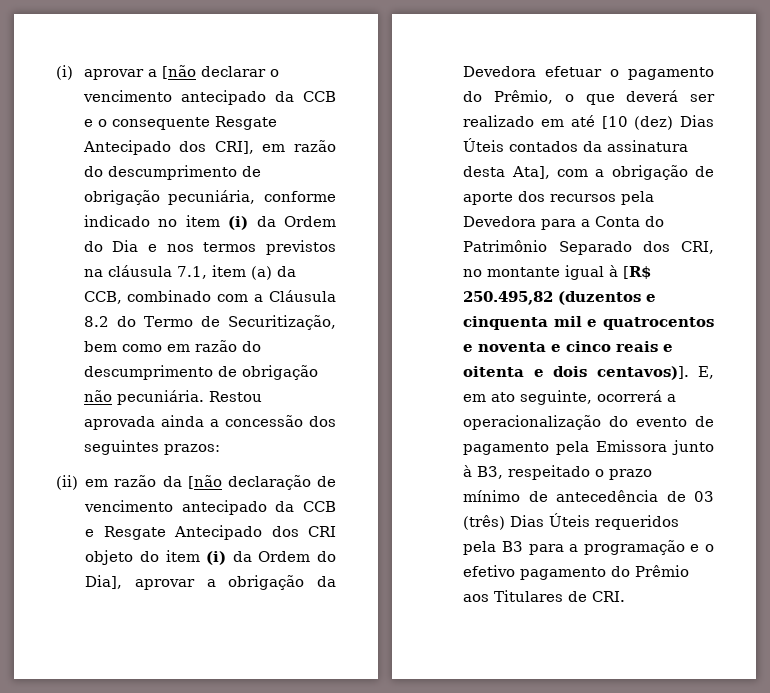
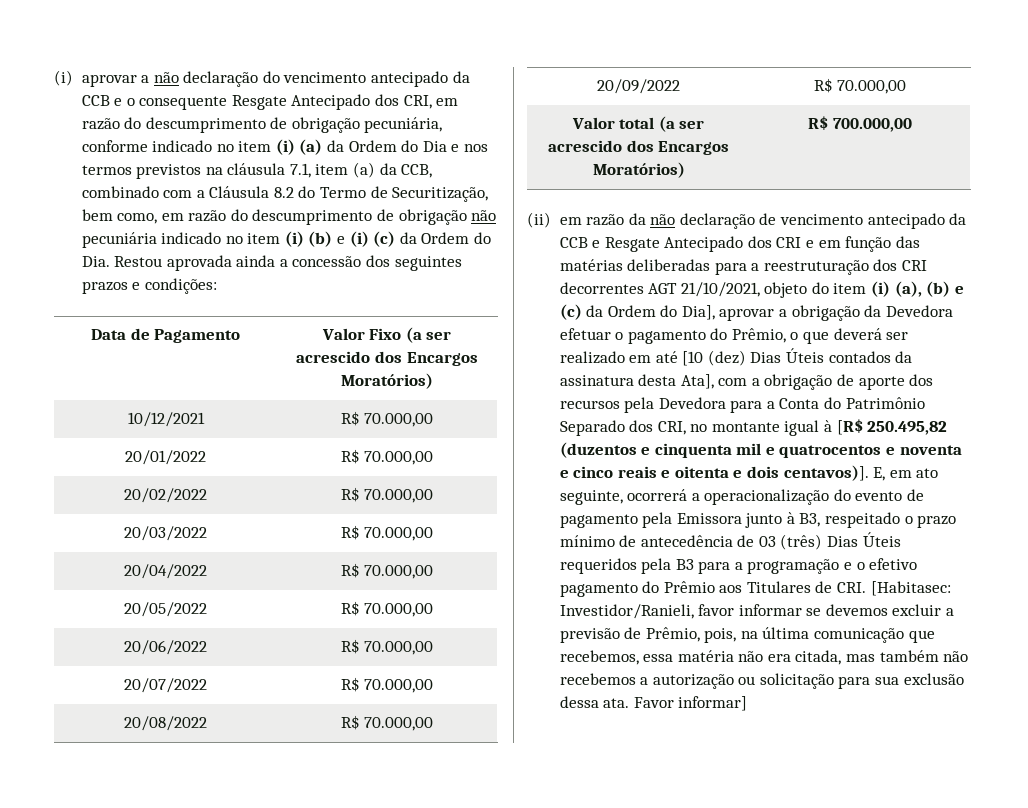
- (i) aprovar a [não declarar o vencimento antecipado da CCB e o consequente Resgate Antecipado dos CRI], em razão do descumprimento de obrigação pecuniária, conforme indicado no item (i) da Ordem do Dia e nos termos previstos na cláusula 7.1, item (a) da CCB, combinado com a Cláusula 8.2 do Termo de Securitização, bem como em razão do descumprimento de obrigação não pecuniária. Restou aprovada ainda a concessão dos seguintes prazos:
+ (i) aprovar a não declaração do vencimento antecipado da CCB e o consequente Resgate Antecipado dos CRI, em razão do descumprimento de obrigação pecuniária, conforme indicado no item (i) (a) da Ordem do Dia e nos termos previstos na cláusula 7.1, item (a) da CCB, combinado com a Cláusula 8.2 do Termo de Securitização, bem como, em razão do descumprimento de obrigação não pecuniária indicado no item (i) (b) e (i) (c) da Ordem do Dia. Restou aprovada ainda a concessão dos seguintes prazos e condições:
+ Data de Pagamento | Valor Fixo (a ser acrescido dos Encargos Moratórios)
+ 10/12/2021 | R$ 70.000,00
+ 20/01/2022 | R$ 70.000,00
+ 20/02/2022 | R$ 70.000,00
+ 20/03/2022 | R$ 70.000,00
+ 20/04/2022 | R$ 70.000,00
+ 20/05/2022 | R$ 70.000,00
+ 20/06/2022 | R$ 70.000,00
+ 20/07/2022 | R$ 70.000,00
+ 20/08/2022 | R$ 70.000,00
+ 20/09/2022 | R$ 70.000,00
+ Valor total (a ser acrescido dos Encargos Moratórios) | R$ 700.000,00
- (ii) em razão da [não declaração de vencimento antecipado da CCB e Resgate Antecipado dos CRI objeto do item (i) da Ordem do Dia], aprovar a obrigação da Devedora efetuar o pagamento do Prêmio, o que deverá ser realizado em até [10 (dez) Dias Úteis contados da assinatura desta Ata], com a obrigação de aporte dos recursos pela Devedora para a Conta do Patrimônio Separado dos CRI, no montante igual à [R$ 250.495,82 (duzentos e cinquenta mil e quatrocentos e noventa e cinco reais e oitenta e dois centavos)].
+ (ii) em razão da não declaração de vencimento antecipado da CCB e Resgate Antecipado dos CRI e em função das matérias deliberadas para a reestruturação dos CRI decorrentes AGT 21/10/2021, objeto do item (i) (a), (b) e (c) da Ordem do Dia], aprovar a obrigação da Devedora efetuar o pagamento do Prêmio, o que deverá ser realizado em até [10 (dez) Dias Úteis contados da assinatura desta Ata], com a obrigação de aporte dos recursos pela Devedora para a Conta do Patrimônio Separado dos CRI, no montante igual à [R$ 250.495,82 (duzentos e cinquenta mil e quatrocentos e noventa e cinco reais e oitenta e dois centavos)].
- E, em ato seguinte, ocorrerá a operacionalização do evento de pagamento pela Emissora junto à B3, respeitado o prazo mínimo de antecedência de 03 (três) Dias Úteis requeridos pela B3 para a programação e o efetivo pagamento do Prêmio aos Titulares de CRI.
+ E, em ato seguinte, ocorrerá a operacionalização do evento de pagamento pela Emissora junto à B3, respeitado o prazo mínimo de antecedência de 03 (três) Dias Úteis requeridos pela B3 para a programação e o efetivo pagamento do Prêmio aos Titulares de CRI. [Habitasec: Investidor/Ranieli, favor informar se devemos excluir a previsão de Prêmio, pois, na última comunicação que recebemos, essa matéria não era citada, mas também não recebemos a autorização ou solicitação para sua exclusão dessa ata. Favor informar]

